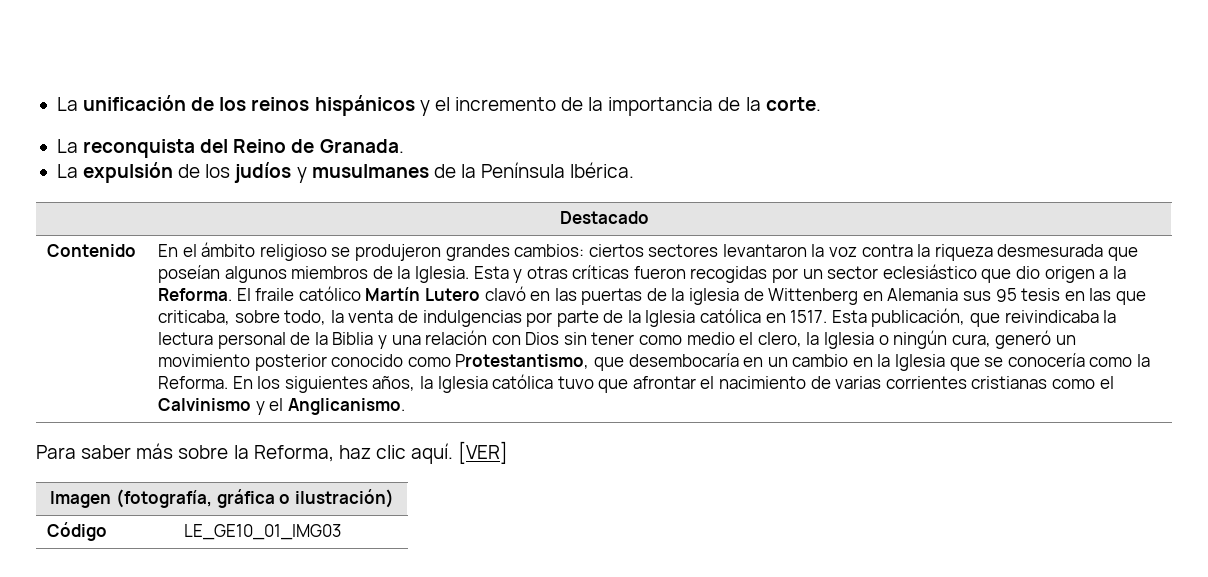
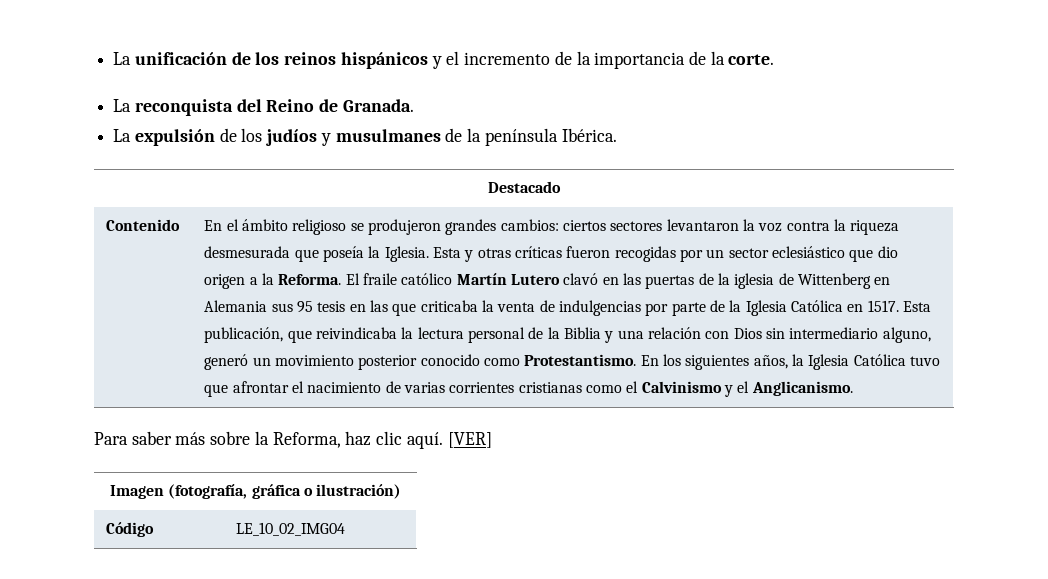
- La expulsión de los judíos y musulmanes de la Península Ibérica.
+ La expulsión de los judíos y musulmanes de la península Ibérica.
- En el ámbito religioso se produjeron grandes cambios: ciertos sectores levantaron la voz contra la riqueza desmesurada que poseían algunos miembros de la Iglesia.
+ En el ámbito religioso se produjeron grandes cambios: ciertos sectores levantaron la voz contra la riqueza desmesurada que poseía la Iglesia.
- El fraile católico Martín Lutero clavó en las puertas de la iglesia de Wittenberg en Alemania sus 95 tesis en las que criticaba, sobre todo, la venta de indulgencias por parte de la Iglesia católica en 1517.
+ El fraile católico Martín Lutero clavó en las puertas de la iglesia de Wittenberg en Alemania sus 95 tesis en las que criticaba la venta de indulgencias por parte de la Iglesia Católica en 1517.
- Esta publicación, que reivindicaba la lectura personal de la Biblia y una relación con Dios sin tener como medio el clero, la Iglesia o ningún cura, generó un movimiento posterior conocido como Protestantismo, que desembocaría en un cambio en la Iglesia que se conocería como la Reforma.
+ Esta publicación, que reivindicaba la lectura personal de la Biblia y una relación con Dios sin intermediario alguno, generó un movimiento posterior conocido como Protestantismo.
- En los siguientes años, la Iglesia católica tuvo que afrontar el nacimiento de varias corrientes cristianas como el Calvinismo y el Anglicanismo.
+ En los siguientes años, la Iglesia Católica tuvo que afrontar el nacimiento de varias corrientes cristianas como el Calvinismo y el Anglicanismo.
- Código | LE_GE10_01_IMG03
+ Código | LE_10_02_IMG04

